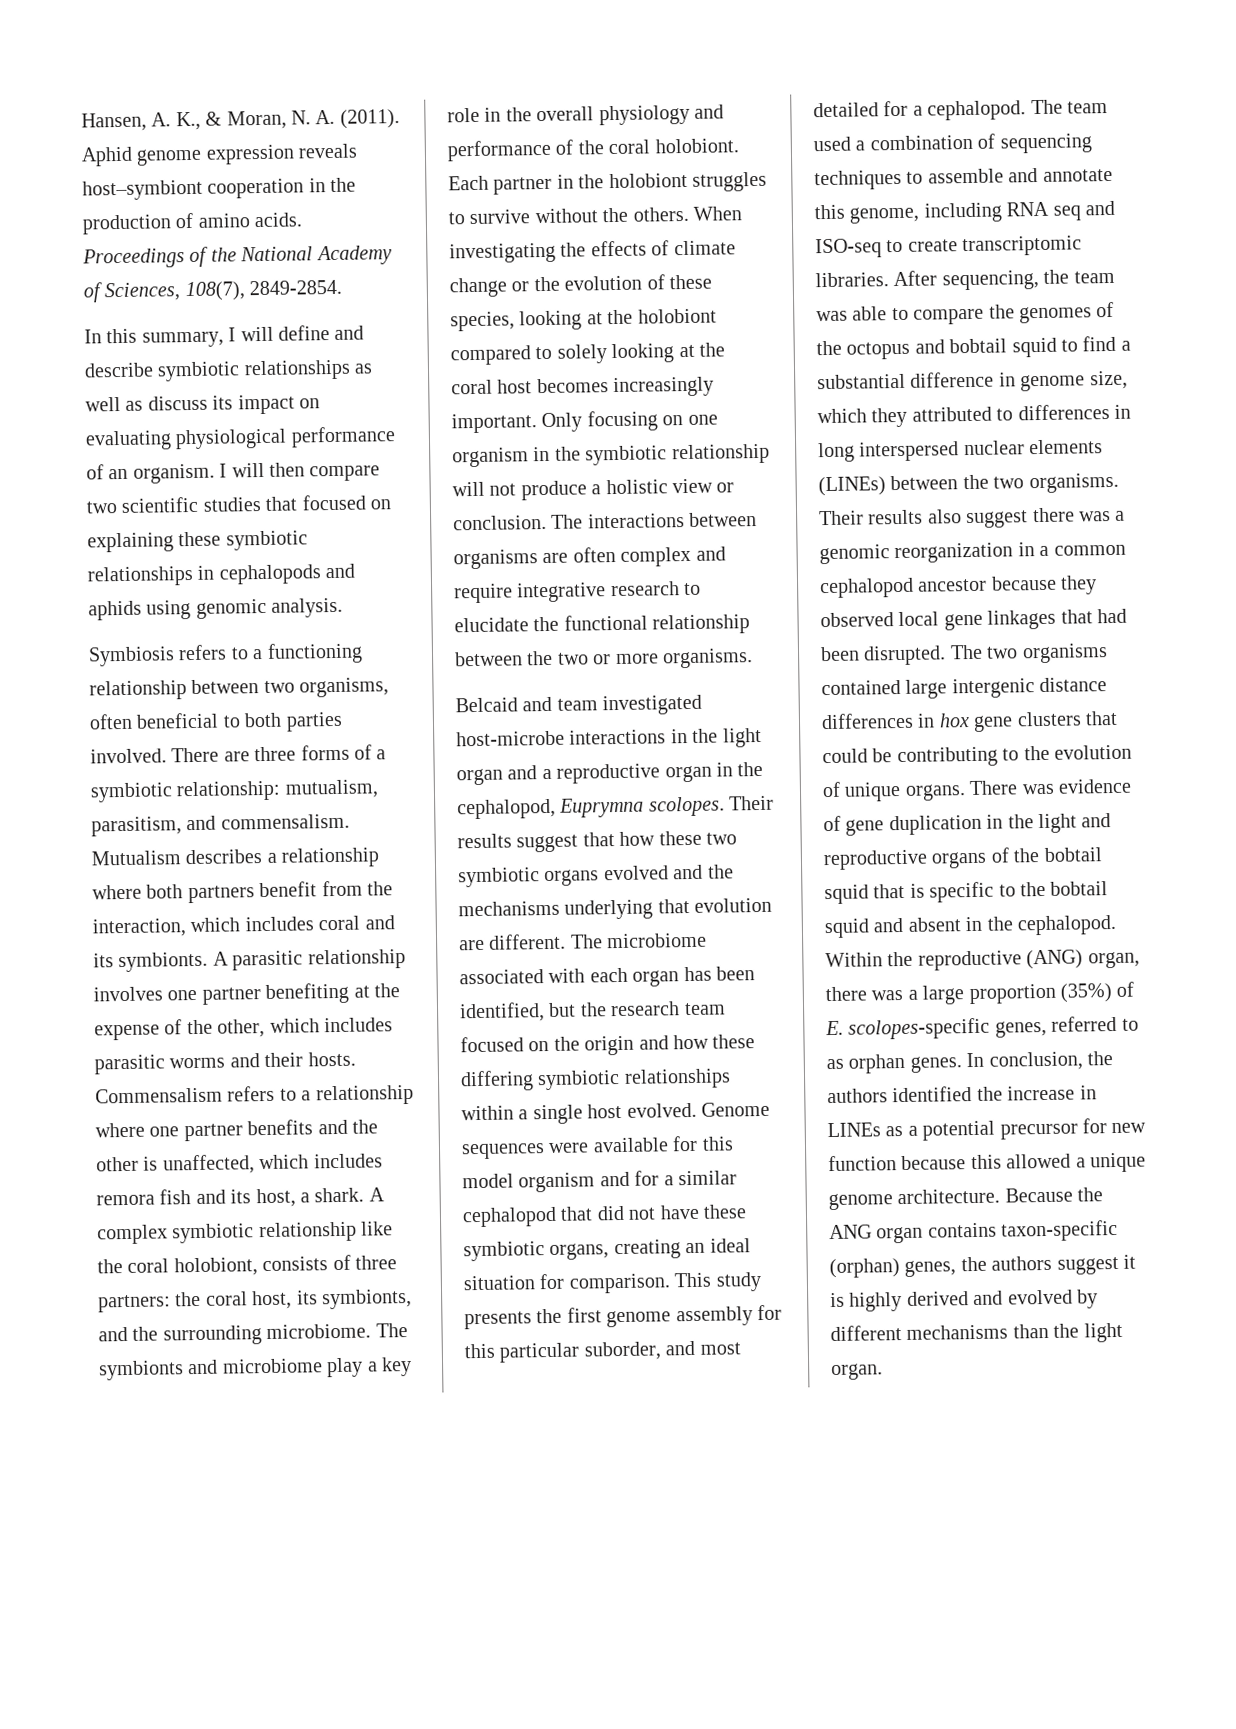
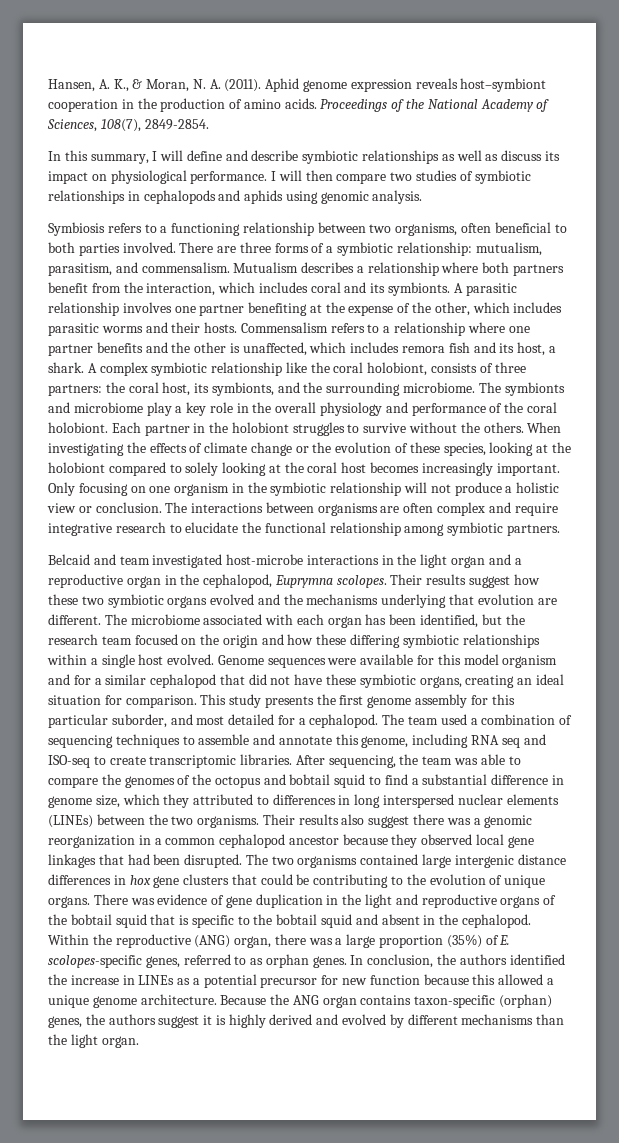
- In this summary, I will define and describe symbiotic relationships as well as discuss its impact on evaluating physiological performance of an organism.
+ In this summary, I will define and describe symbiotic relationships as well as discuss its impact on physiological performance.
- I will then compare two scientific studies that focused on explaining these symbiotic relationships in cephalopods and aphids using genomic analysis.
+ I will then compare two studies of symbiotic relationships in cephalopods and aphids using genomic analysis.
- The interactions between organisms are often complex and require integrative research to elucidate the functional relationship between the two or more organisms.
+ The interactions between organisms are often complex and require integrative research to elucidate the functional relationship among symbiotic partners.
- Their results suggest that how these two symbiotic organs evolved and the mechanisms underlying that evolution are different.
+ Their results suggest how these two symbiotic organs evolved and the mechanisms underlying that evolution are different.

